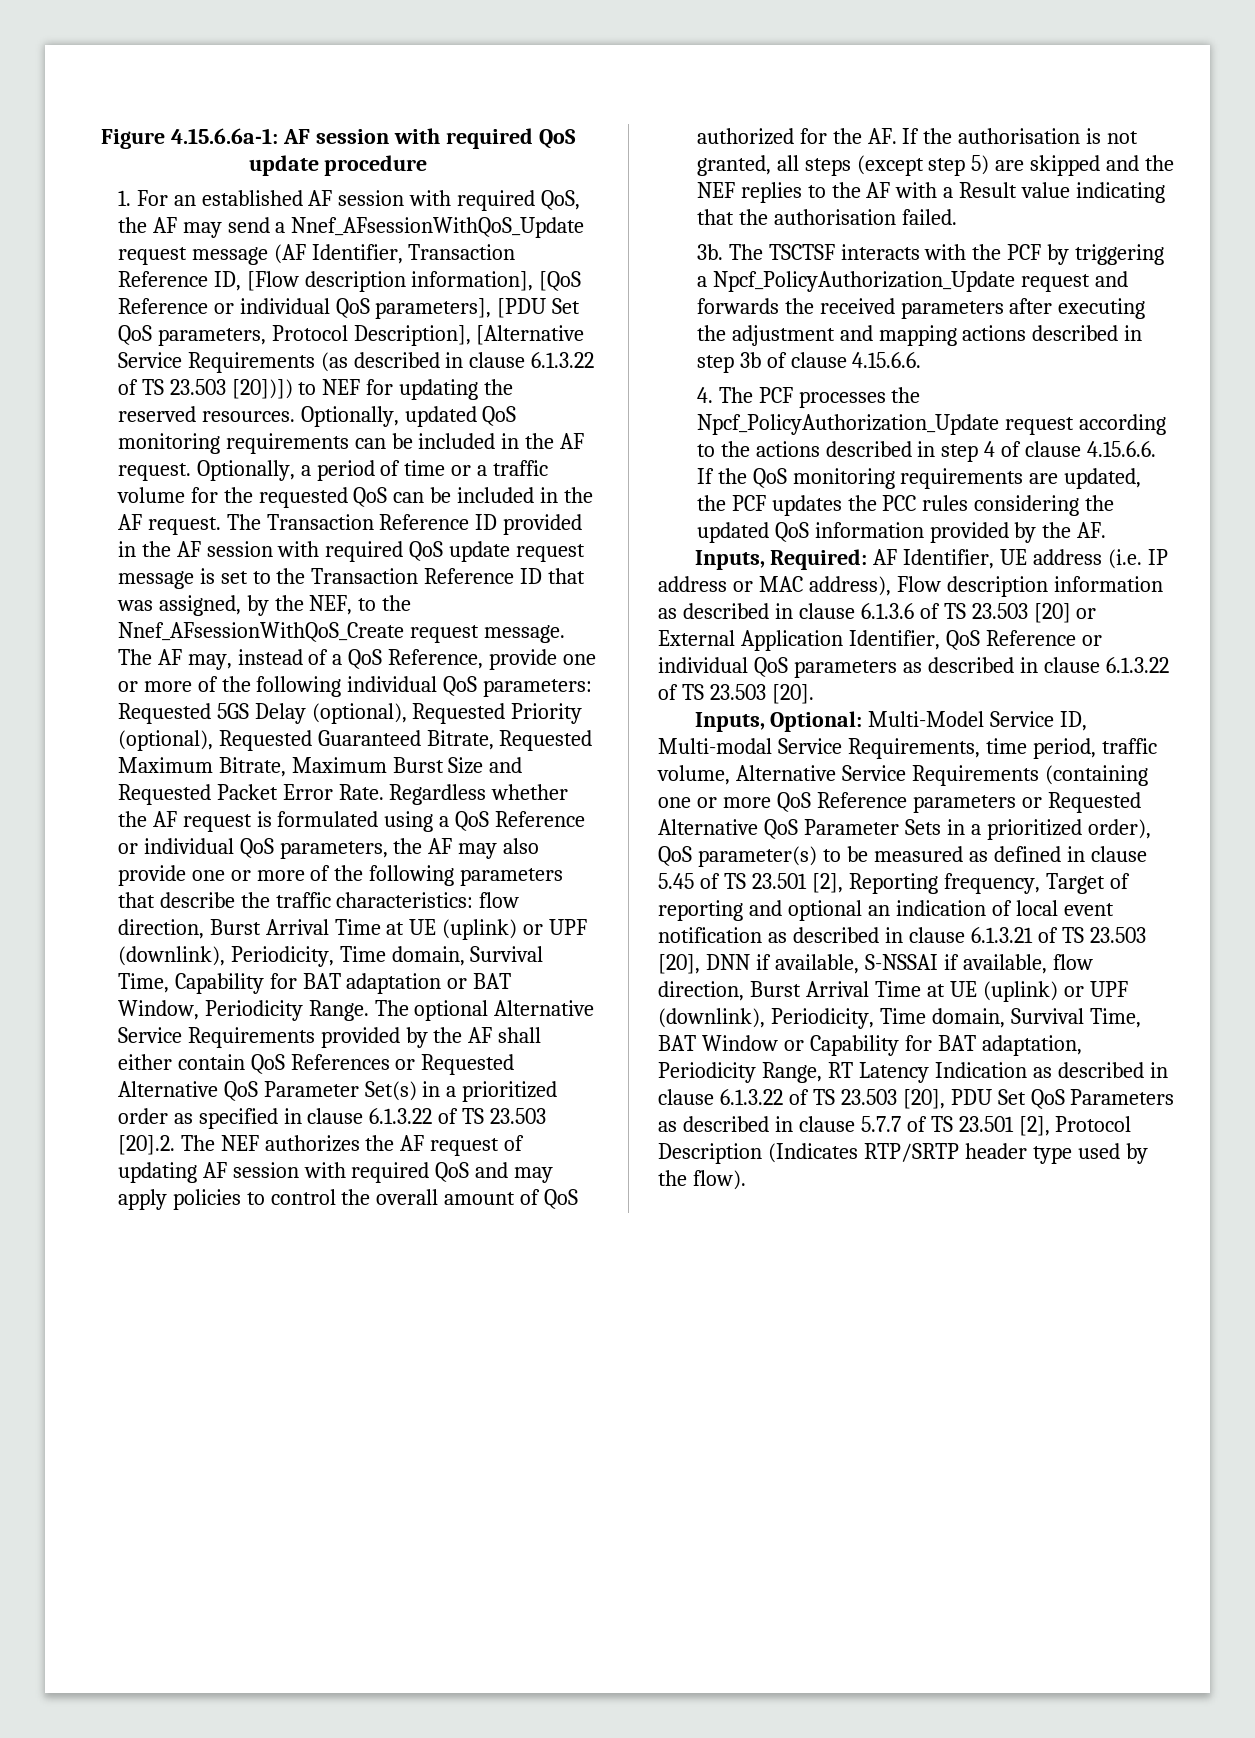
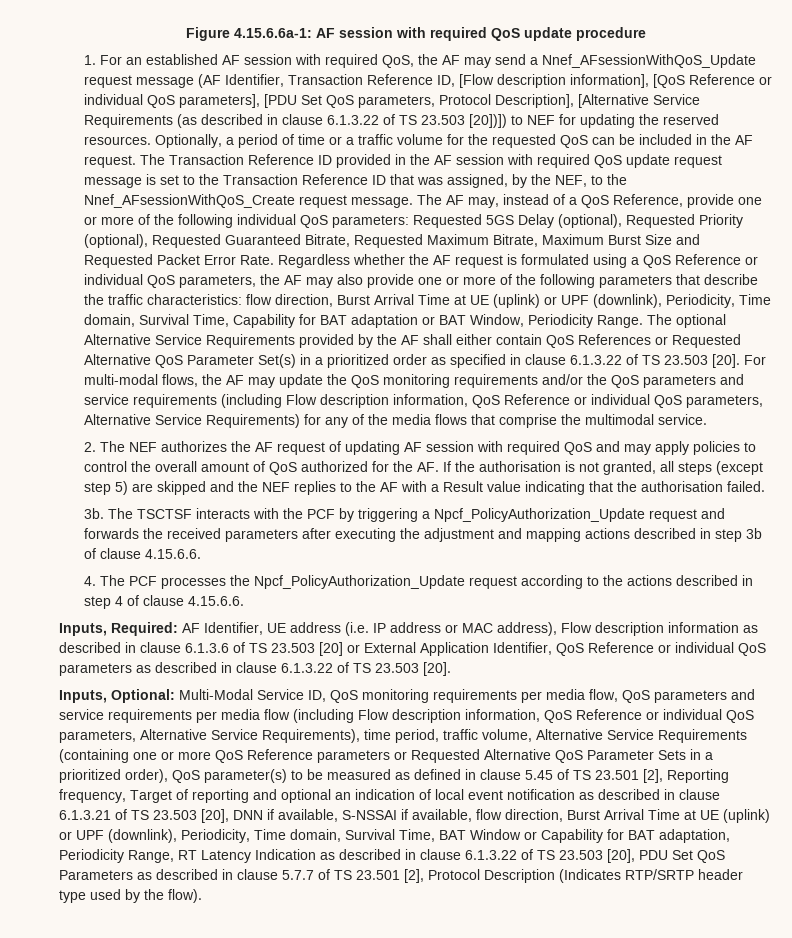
- Optionally, updated QoS monitoring requirements can be included in the AF request. Optionally, a period of time or a traffic volume for the requested QoS can be included in the AF request.
+ Optionally, a period of time or a traffic volume for the requested QoS can be included in the AF request.
- The optional Alternative Service Requirements provided by the AF shall either contain QoS References or Requested Alternative QoS Parameter Set(s) in a prioritized order as specified in clause 6.1.3.22 of TS 23.503 [20].2. The NEF authorizes the AF request of updating AF session with required QoS and may apply policies to control the overall amount of QoS authorized for the AF. If the authorisation is not granted, all steps (except step 5) are skipped and the NEF replies to the AF with a Result value indicating that the authorisation failed.
+ The optional Alternative Service Requirements provided by the AF shall either contain QoS References or Requested Alternative QoS Parameter Set(s) in a prioritized order as specified in clause 6.1.3.22 of TS 23.503 [20]. For multi-modal flows, the AF may update the QoS monitoring requirements and/or the QoS parameters and service requirements (including Flow description information, QoS Reference or individual QoS parameters, Alternative Service Requirements) for any of the media flows that comprise the multimodal service.
+ 2. The NEF authorizes the AF request of updating AF session with required QoS and may apply policies to control the overall amount of QoS authorized for the AF. If the authorisation is not granted, all steps (except step 5) are skipped and the NEF replies to the AF with a Result value indicating that the authorisation failed.
- 4. The PCF processes the Npcf_PolicyAuthorization_Update request according to the actions described in step 4 of clause 4.15.6.6. If the QoS monitoring requirements are updated, the PCF updates the PCC rules considering the updated QoS information provided by the AF.
+ 4. The PCF processes the Npcf_PolicyAuthorization_Update request according to the actions described in step 4 of clause 4.15.6.6.
- Multi-Model Service ID, Multi-modal Service Requirements, time period, traffic volume, Alternative Service Requirements (containing one or more QoS Reference parameters or Requested Alternative QoS Parameter Sets in a prioritized order), QoS parameter(s) to be measured as defined in clause 5.45 of TS 23.501 [2], Reporting frequency, Target of reporting and optional an indication of local event notification as described in clause 6.1.3.21 of TS 23.503 [20], DNN if available, S-NSSAI if available, flow direction, Burst Arrival Time at UE (uplink) or UPF (downlink), Periodicity, Time domain, Survival Time, BAT Window or Capability for BAT adaptation, Periodicity Range, RT Latency Indication as described in clause 6.1.3.22 of TS 23.503 [20], PDU Set QoS Parameters as described in clause 5.7.7 of TS 23.501 [2], Protocol Description (Indicates RTP/SRTP header type used by the flow).
+ Multi-Modal Service ID, QoS monitoring requirements per media flow, QoS parameters and service requirements per media flow (including Flow description information, QoS Reference or individual QoS parameters, Alternative Service Requirements), time period, traffic volume, Alternative Service Requirements (containing one or more QoS Reference parameters or Requested Alternative QoS Parameter Sets in a prioritized order), QoS parameter(s) to be measured as defined in clause 5.45 of TS 23.501 [2], Reporting frequency, Target of reporting and optional an indication of local event notification as described in clause 6.1.3.21 of TS 23.503 [20], DNN if available, S-NSSAI if available, flow direction, Burst Arrival Time at UE (uplink) or UPF (downlink), Periodicity, Time domain, Survival Time, BAT Window or Capability for BAT adaptation, Periodicity Range, RT Latency Indication as described in clause 6.1.3.22 of TS 23.503 [20], PDU Set QoS Parameters as described in clause 5.7.7 of TS 23.501 [2], Protocol Description (Indicates RTP/SRTP header type used by the flow).

